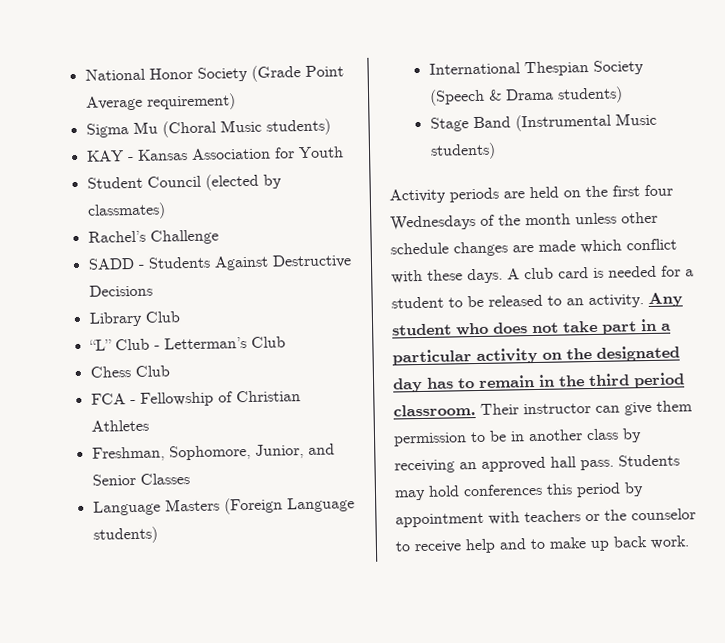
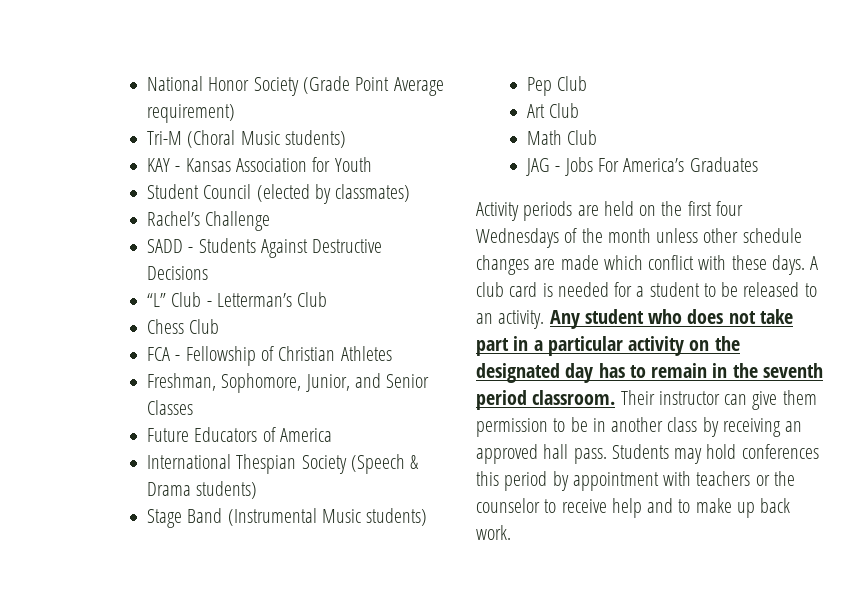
- Sigma Mu (Choral Music students)
+ Tri-M (Choral Music students)
- Library Club
- Language Masters (Foreign Language students)
+ Future Educators of America
+ Pep Club
+ Art Club
+ Math Club
+ JAG - Jobs For America’s Graduates
- Any student who does not take part in a particular activity on the designated day has to remain in the third period classroom.
+ Any student who does not take part in a particular activity on the designated day has to remain in the seventh period classroom.

